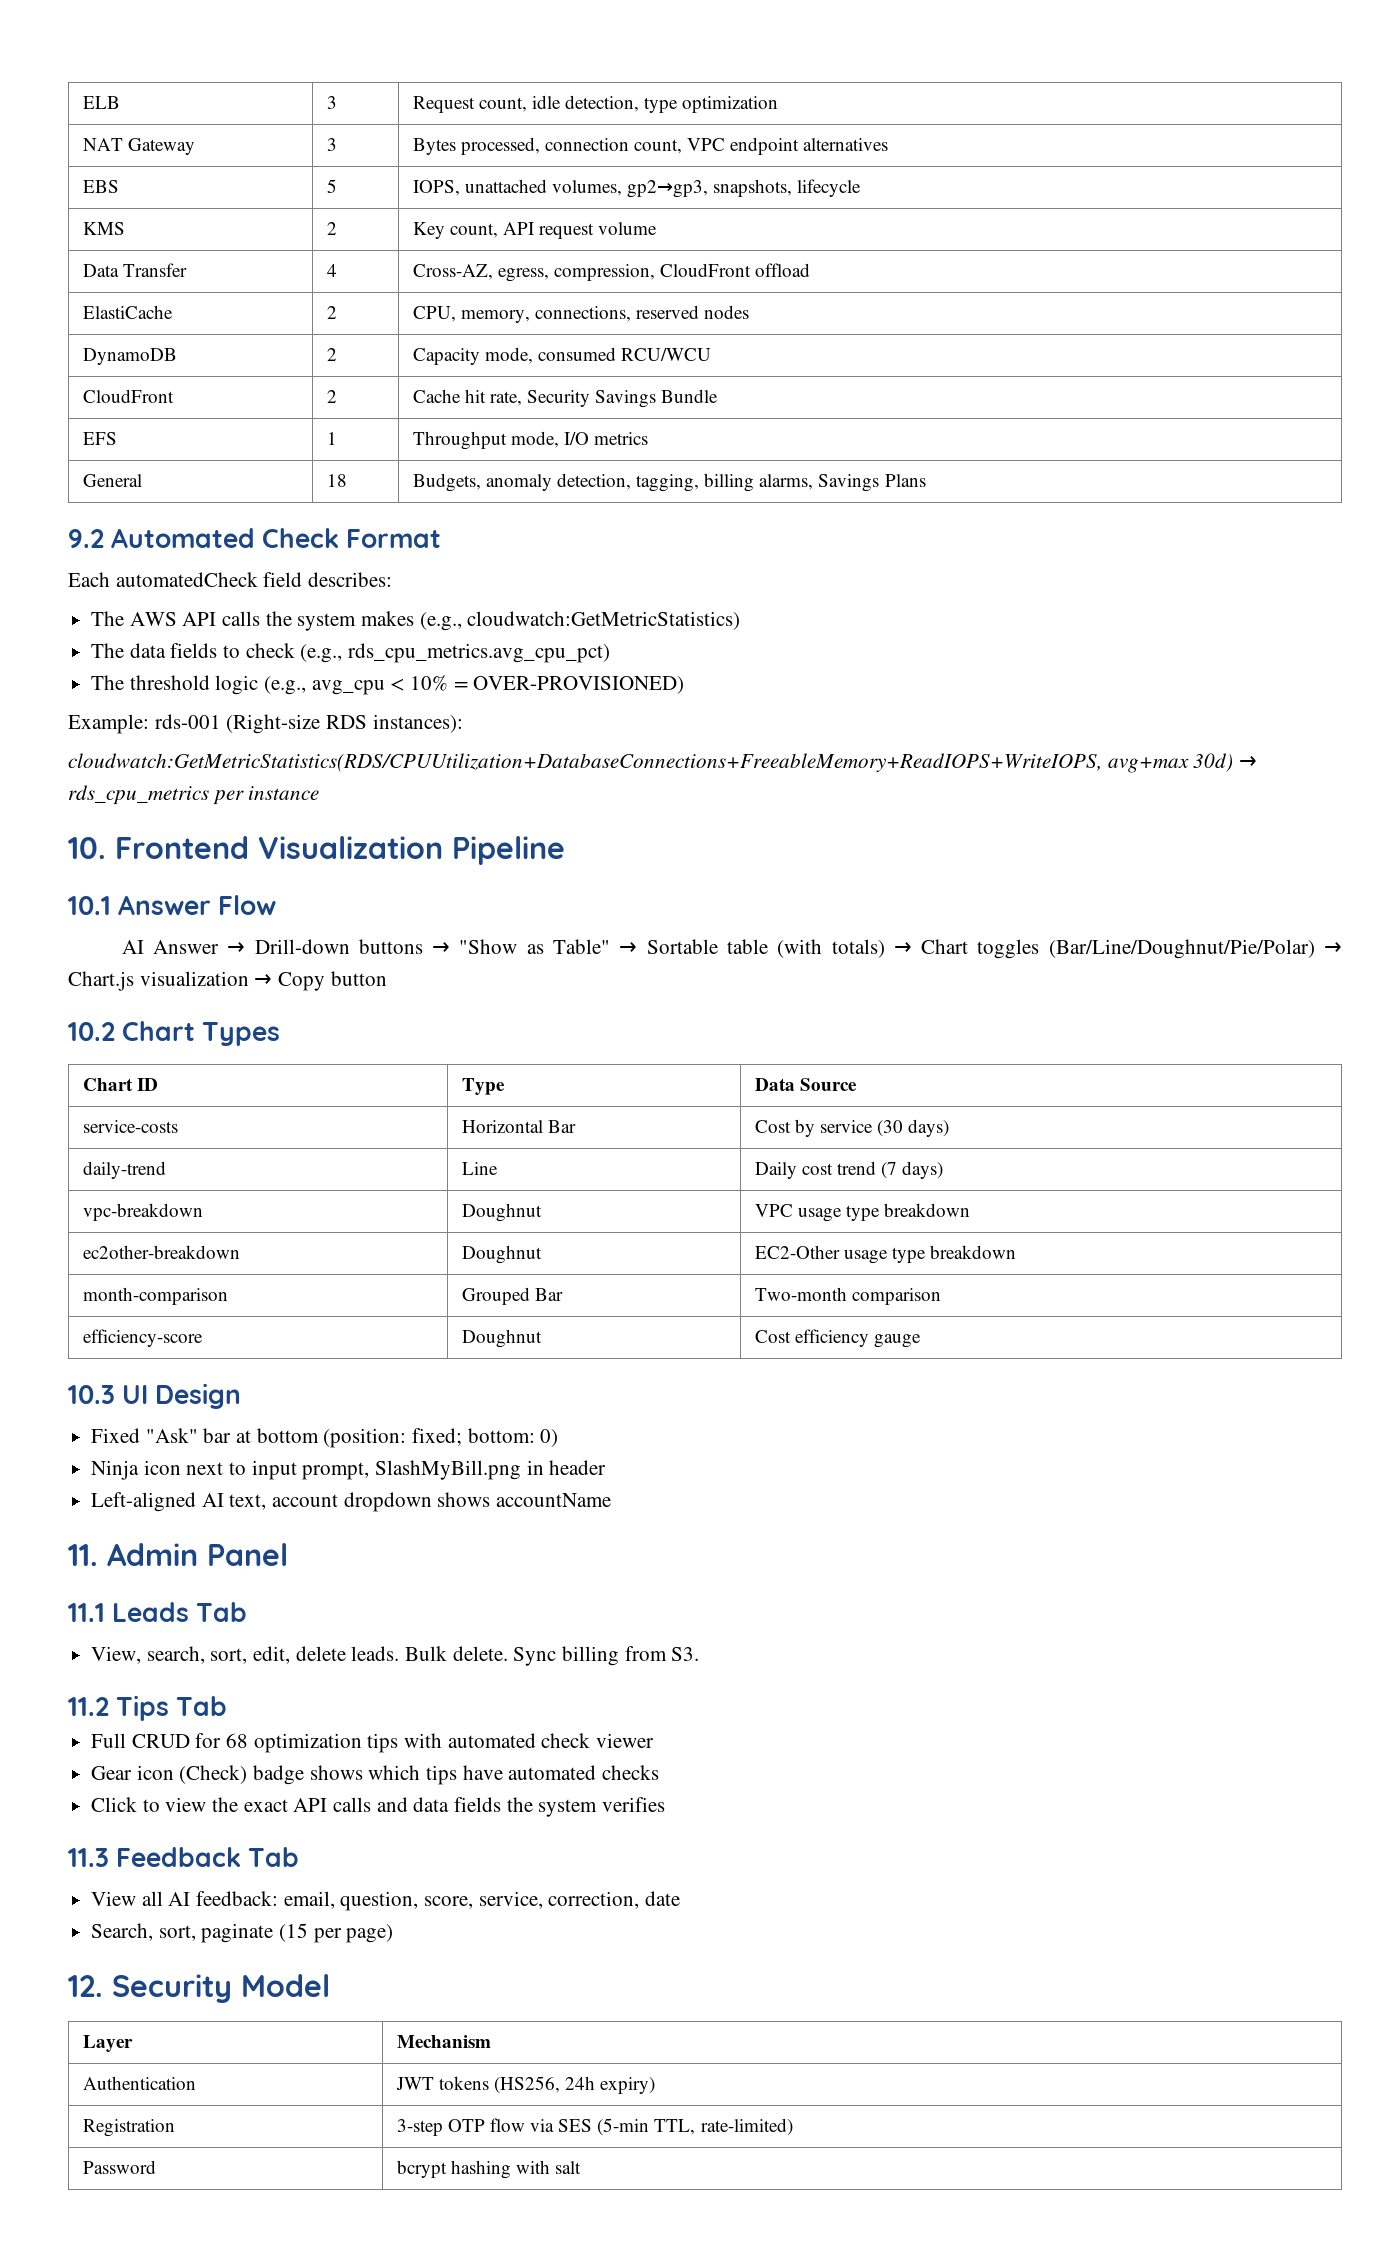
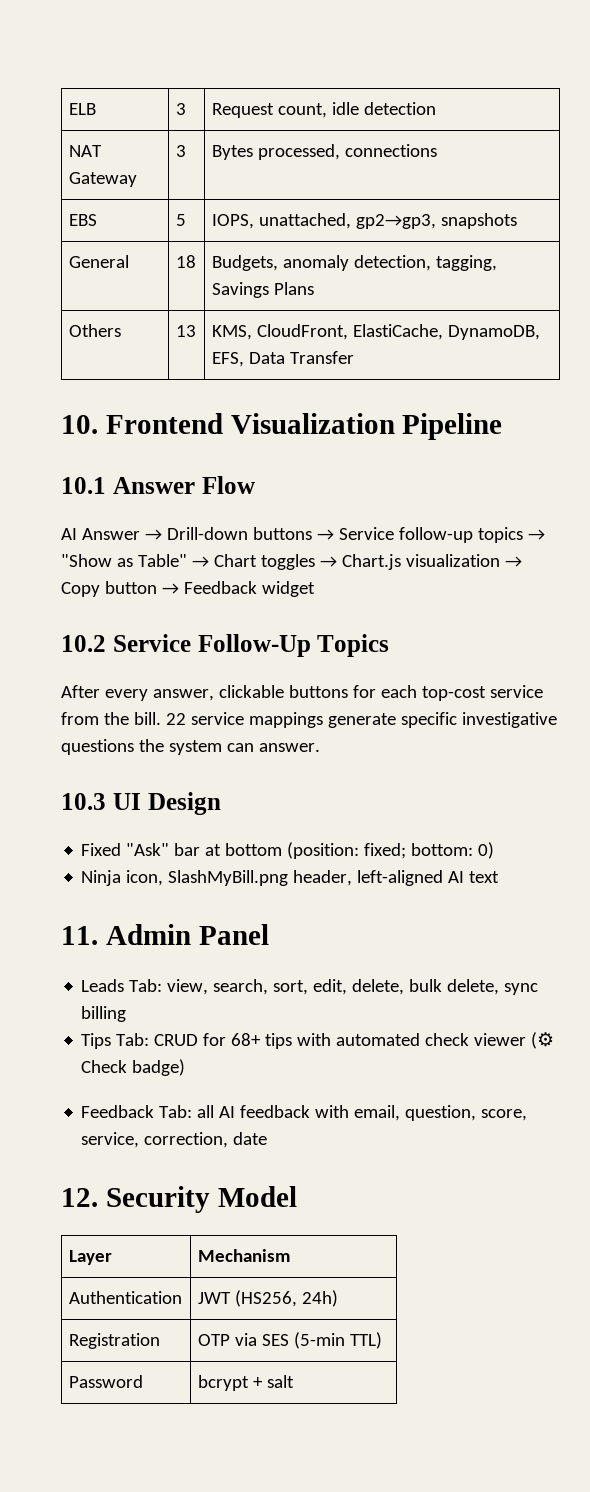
- ELB | 3 | Request count, idle detection, type optimization
+ ELB | 3 | Request count, idle detection
- NAT Gateway | 3 | Bytes processed, connection count, VPC endpoint alternatives
- EBS | 5 | IOPS, unattached volumes, gp2→gp3, snapshots, lifecycle
- KMS | 2 | Key count, API request volume
- Data Transfer | 4 | Cross-AZ, egress, compression, CloudFront offload
- ElastiCache | 2 | CPU, memory, connections, reserved nodes
- DynamoDB | 2 | Capacity mode, consumed RCU/WCU
- CloudFront | 2 | Cache hit rate, Security Savings Bundle
- EFS | 1 | Throughput mode, I/O metrics
+ NAT Gateway | 3 | Bytes processed, connections
+ EBS | 5 | IOPS, unattached, gp2→gp3, snapshots
- General | 18 | Budgets, anomaly detection, tagging, billing alarms, Savings Plans
+ General | 18 | Budgets, anomaly detection, tagging, Savings Plans
- 9.2 Automated Check Format
- Each automatedCheck field describes:
- The AWS API calls the system makes (e.g., cloudwatch:GetMetricStatistics)
- The data fields to check (e.g., rds_cpu_metrics.avg_cpu_pct)
- The threshold logic (e.g., avg_cpu < 10% = OVER-PROVISIONED)
- Example: rds-001 (Right-size RDS instances):
- cloudwatch:GetMetricStatistics(RDS/CPUUtilization+DatabaseConnections+FreeableMemory+ReadIOPS+WriteIOPS, avg+max 30d) → rds_cpu_metrics per instance
+ Others | 13 | KMS, CloudFront, ElastiCache, DynamoDB, EFS, Data Transfer
- AI Answer → Drill-down buttons → "Show as Table" → Sortable table (with totals) → Chart toggles (Bar/Line/Doughnut/Pie/Polar) → Chart.js visualization → Copy button
- 10.2 Chart Types
- Chart ID | Type | Data Source
- service-costs | Horizontal Bar | Cost by service (30 days)
- daily-trend | Line | Daily cost trend (7 days)
- vpc-breakdown | Doughnut | VPC usage type breakdown
- ec2other-breakdown | Doughnut | EC2-Other usage type breakdown
- month-comparison | Grouped Bar | Two-month comparison
- efficiency-score | Doughnut | Cost efficiency gauge
+ AI Answer → Drill-down buttons → Service follow-up topics → "Show as Table" → Chart toggles → Chart.js visualization → Copy button → Feedback widget
+ 10.2 Service Follow-Up Topics
+ After every answer, clickable buttons for each top-cost service from the bill. 22 service mappings generate specific investigative questions the system can answer.
- Ninja icon next to input prompt, SlashMyBill.png in header
- Left-aligned AI text, account dropdown shows accountName
+ Ninja icon, SlashMyBill.png header, left-aligned AI text
  11. Admin Panel
- 11.1 Leads Tab
- View, search, sort, edit, delete leads. Bulk delete. Sync billing from S3.
- 11.2 Tips Tab
- Full CRUD for 68 optimization tips with automated check viewer
- Gear icon (Check) badge shows which tips have automated checks
- Click to view the exact API calls and data fields the system verifies
- 11.3 Feedback Tab
- View all AI feedback: email, question, score, service, correction, date
+ Leads Tab: view, search, sort, edit, delete, bulk delete, sync billing
+ Tips Tab: CRUD for 68+ tips with automated check viewer (⚙ Check badge)
+ Feedback Tab: all AI feedback with email, question, score, service, correction, date
- Search, sort, paginate (15 per page)
- Authentication | JWT tokens (HS256, 24h expiry)
- Registration | 3-step OTP flow via SES (5-min TTL, rate-limited)
+ Authentication | JWT (HS256, 24h)
+ Registration | OTP via SES (5-min TTL)
- Password | bcrypt hashing with salt
+ Password | bcrypt + salt

